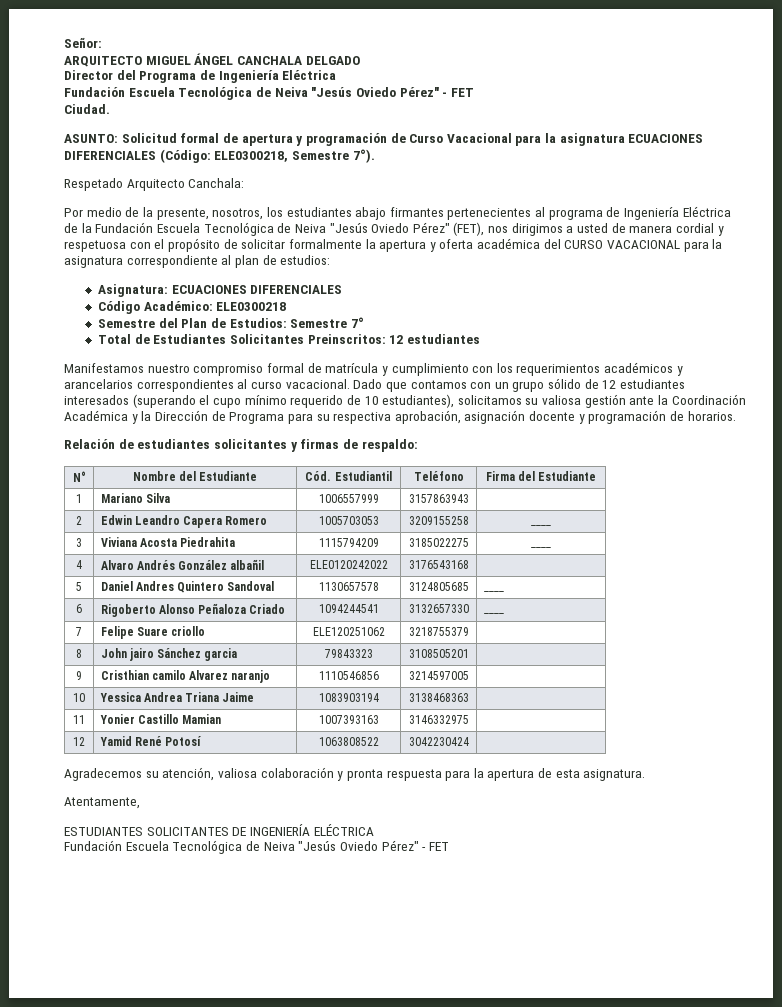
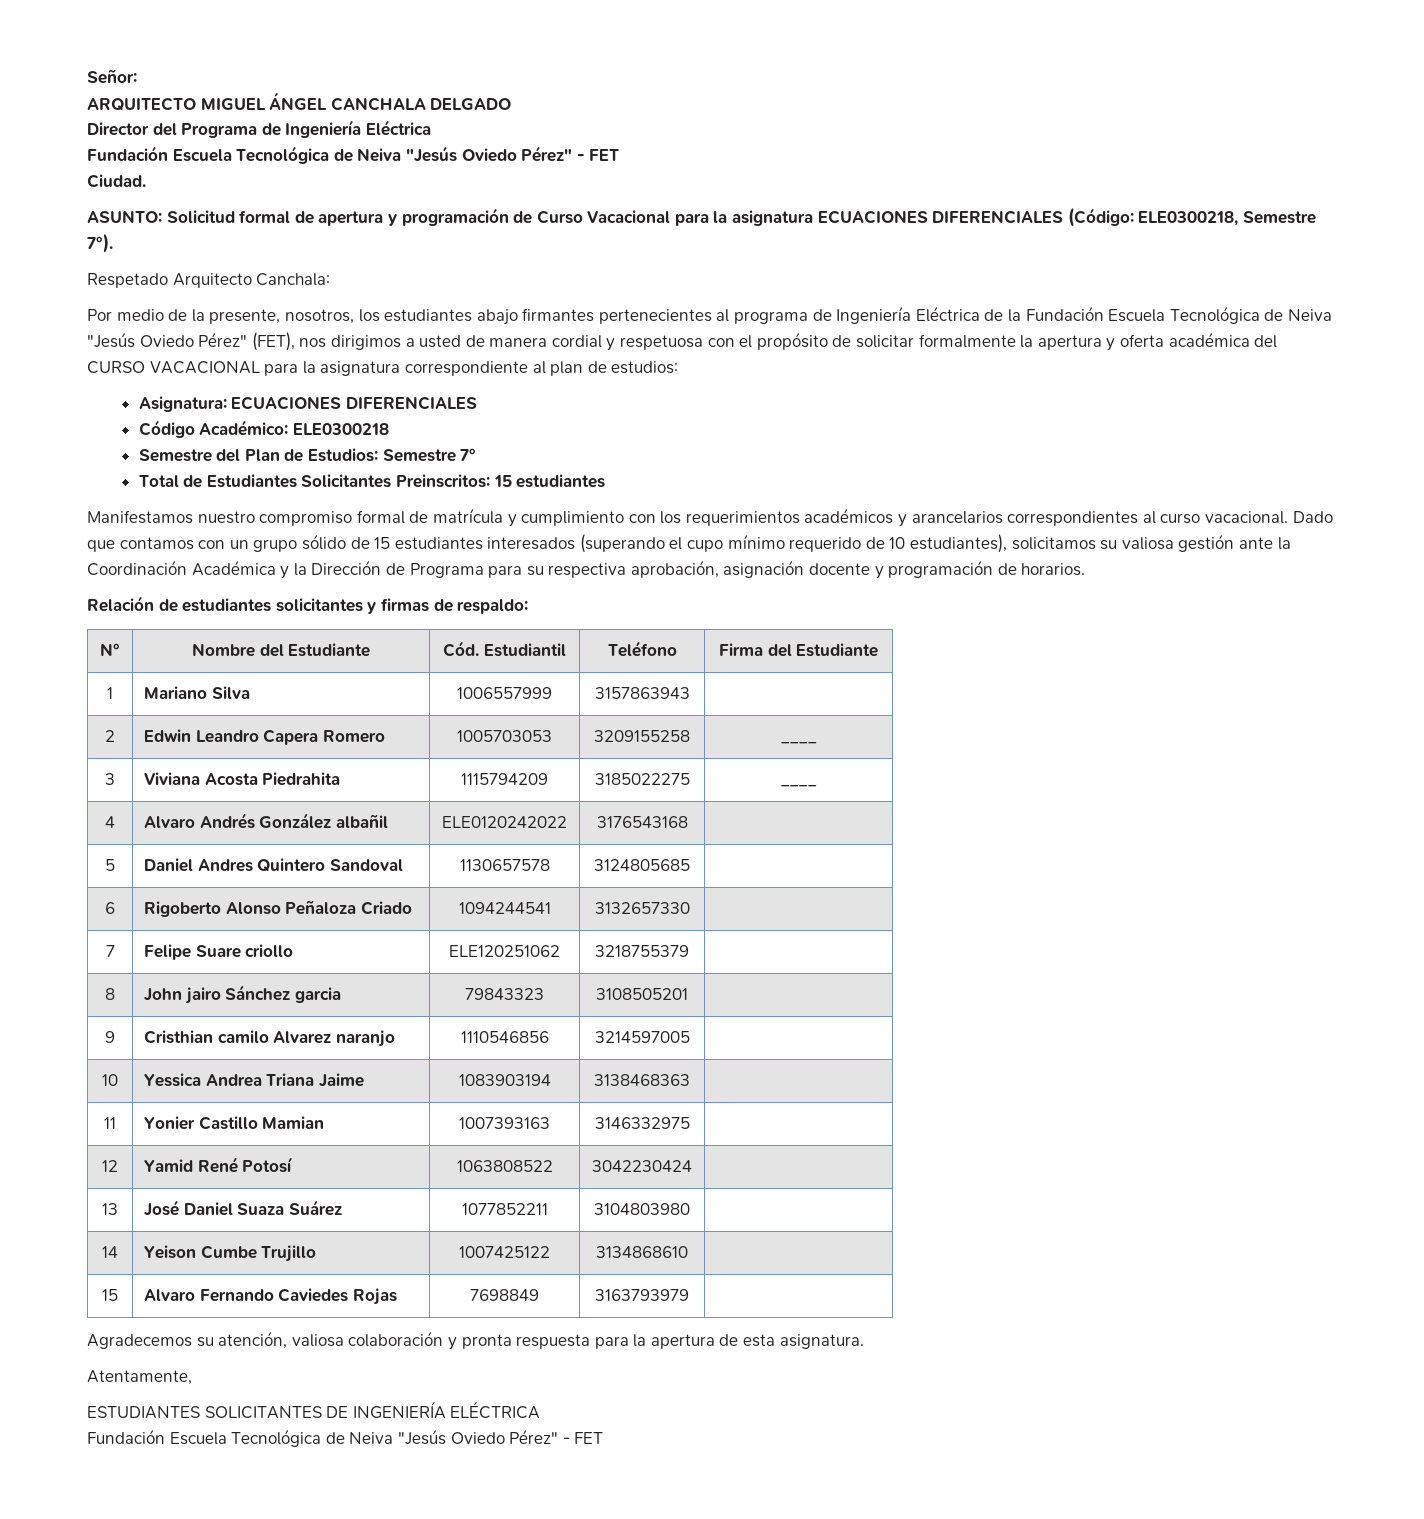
- Total de Estudiantes Solicitantes Preinscritos: 12 estudiantes
+ Total de Estudiantes Solicitantes Preinscritos: 15 estudiantes
- Dado que contamos con un grupo sólido de 12 estudiantes interesados (superando el cupo mínimo requerido de 10 estudiantes), solicitamos su valiosa gestión ante la Coordinación Académica y la Dirección de Programa para su respectiva aprobación, asignación docente y programación de horarios.
+ Dado que contamos con un grupo sólido de 15 estudiantes interesados (superando el cupo mínimo requerido de 10 estudiantes), solicitamos su valiosa gestión ante la Coordinación Académica y la Dirección de Programa para su respectiva aprobación, asignación docente y programación de horarios.
- 5 | Daniel Andres Quintero Sandoval | 1130657578 | 3124805685 | ____
+ 5 | Daniel Andres Quintero Sandoval | 1130657578 | 3124805685 |
- 6 | Rigoberto Alonso Peñaloza Criado | 1094244541 | 3132657330 | ____
+ 6 | Rigoberto Alonso Peñaloza Criado | 1094244541 | 3132657330 |
+ 13 | José Daniel Suaza Suárez | 1077852211 | 3104803980 |
+ 14 | Yeison Cumbe Trujillo | 1007425122 | 3134868610 |
+ 15 | Alvaro Fernando Caviedes Rojas | 7698849 | 3163793979 |

